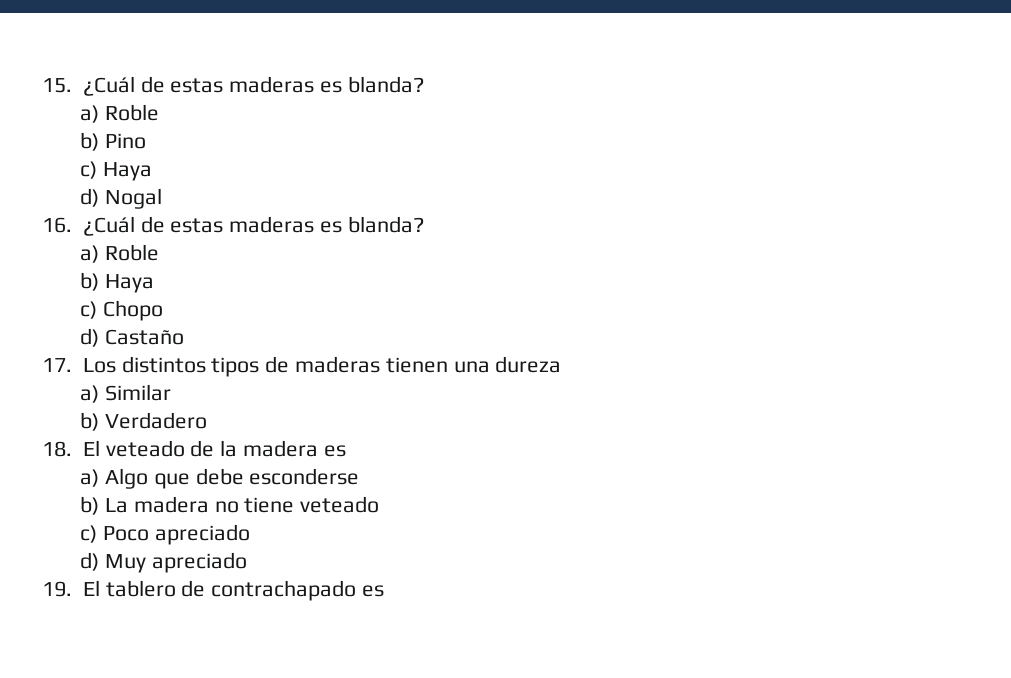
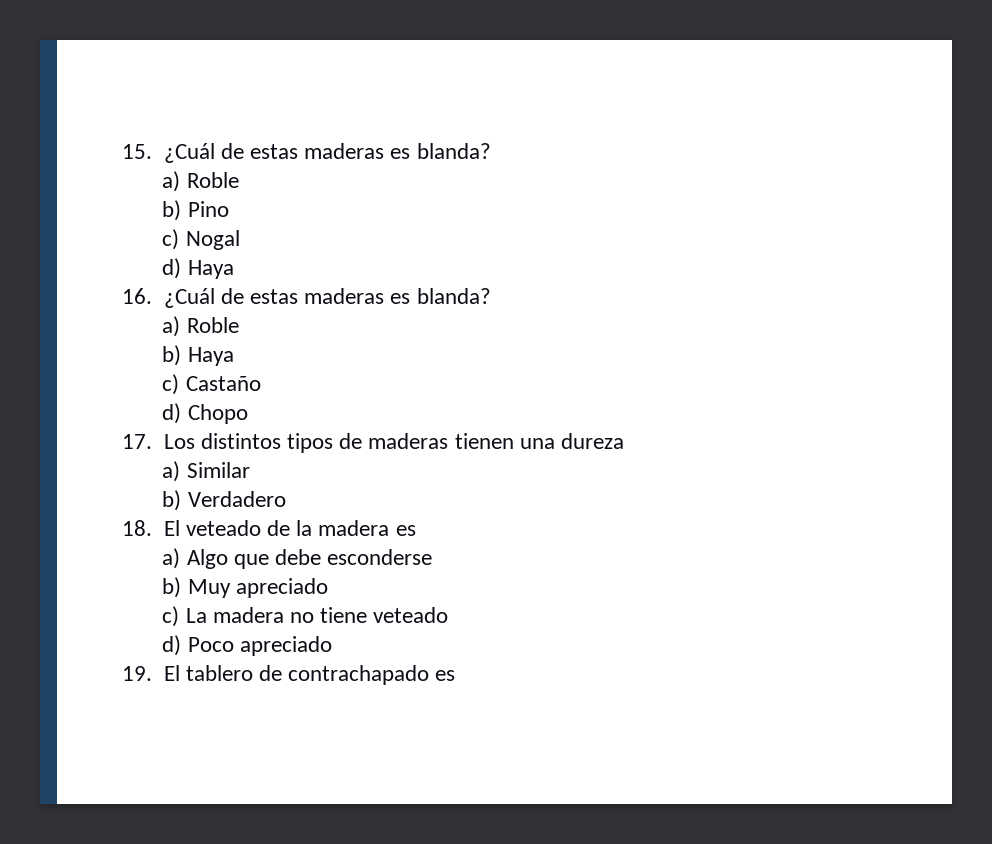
- c) Haya
- d) Nogal
+ c) Nogal
+ d) Haya
- c) Chopo
- d) Castaño
+ c) Castaño
+ d) Chopo
- b) La madera no tiene veteado
+ b) Muy apreciado
+ c) La madera no tiene veteado
- c) Poco apreciado
+ d) Poco apreciado
- d) Muy apreciado

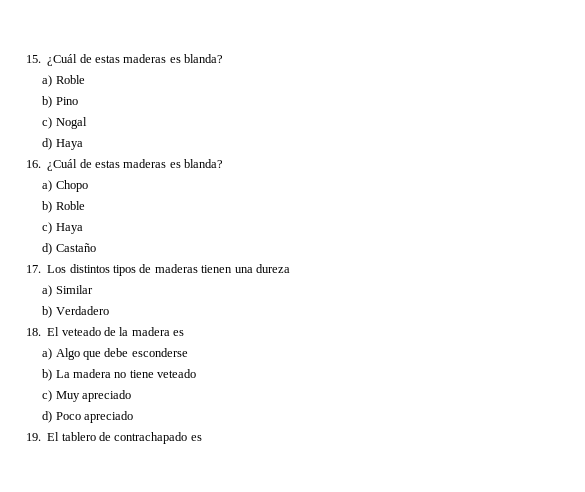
  16. ¿Cuál de estas maderas es blanda?
- a) Roble
- b) Haya
- c) Castaño
+ a) Chopo
+ b) Roble
+ c) Haya
+ d) Castaño
- d) Chopo
- b) Muy apreciado
- c) La madera no tiene veteado
+ b) La madera no tiene veteado
+ c) Muy apreciado

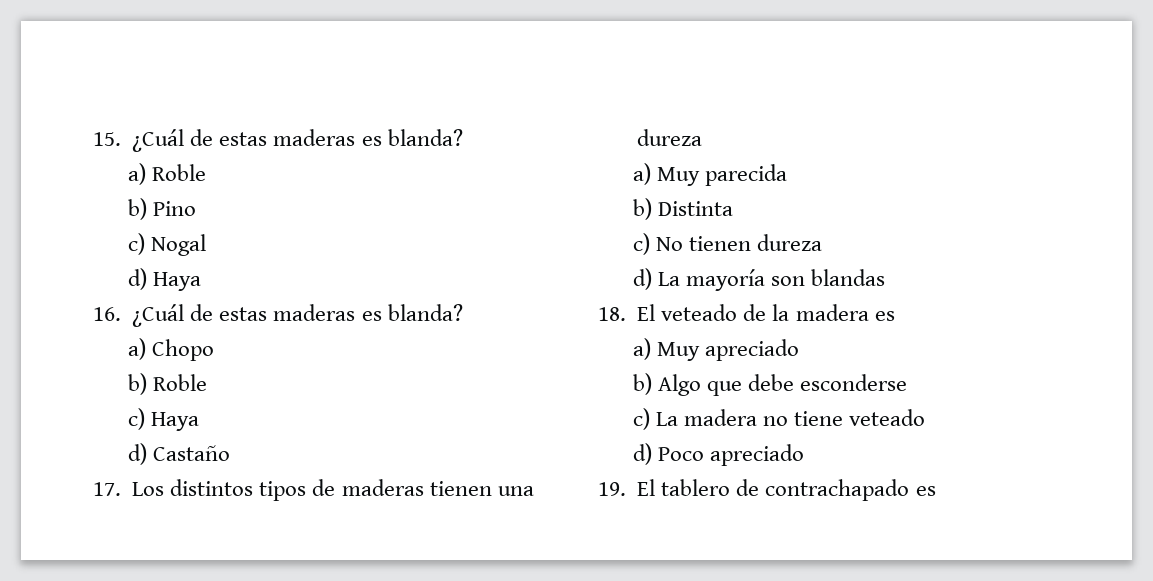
- a) Similar
- b) Verdadero
+ a) Muy parecida
+ b) Distinta
+ c) No tienen dureza
+ d) La mayoría son blandas
- a) Algo que debe esconderse
+ a) Muy apreciado
+ b) Algo que debe esconderse
- b) La madera no tiene veteado
+ c) La madera no tiene veteado
- c) Muy apreciado

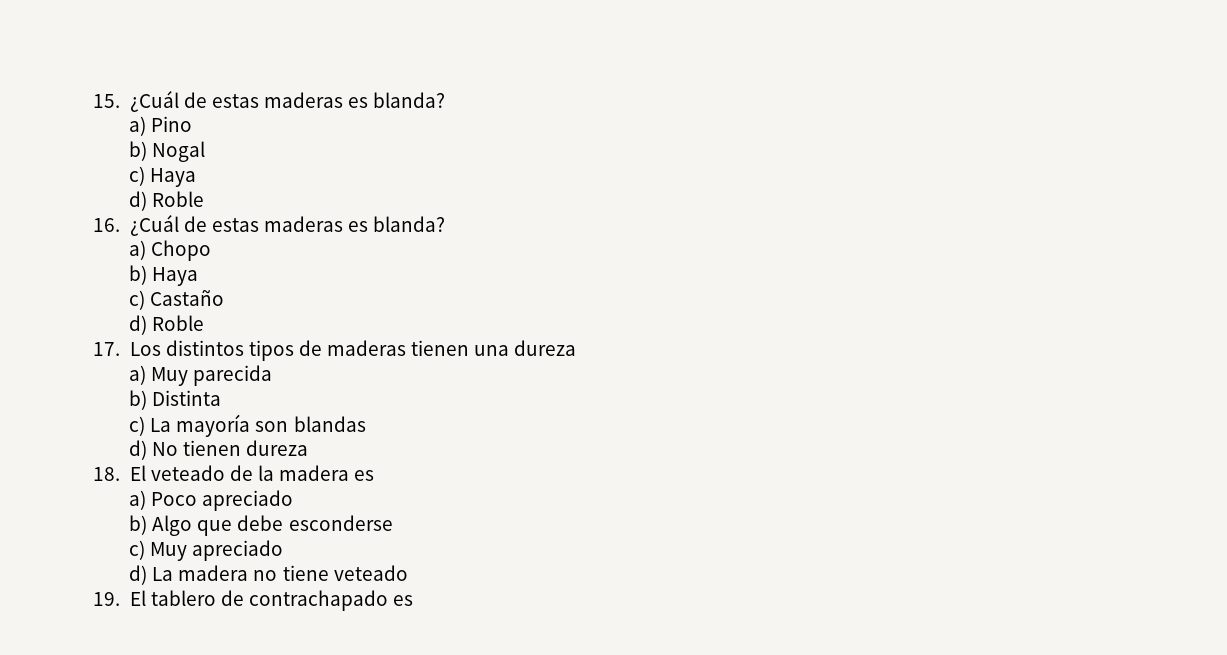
- a) Roble
- b) Pino
- c) Nogal
- d) Haya
+ a) Pino
+ b) Nogal
+ c) Haya
+ d) Roble
- b) Roble
- c) Haya
- d) Castaño
+ b) Haya
+ c) Castaño
+ d) Roble
- c) No tienen dureza
- d) La mayoría son blandas
+ c) La mayoría son blandas
+ d) No tienen dureza
- a) Muy apreciado
+ a) Poco apreciado
- c) La madera no tiene veteado
+ c) Muy apreciado
+ d) La madera no tiene veteado
- d) Poco apreciado

